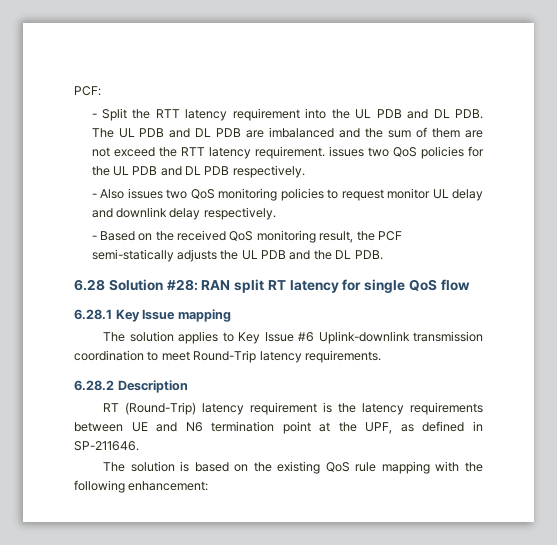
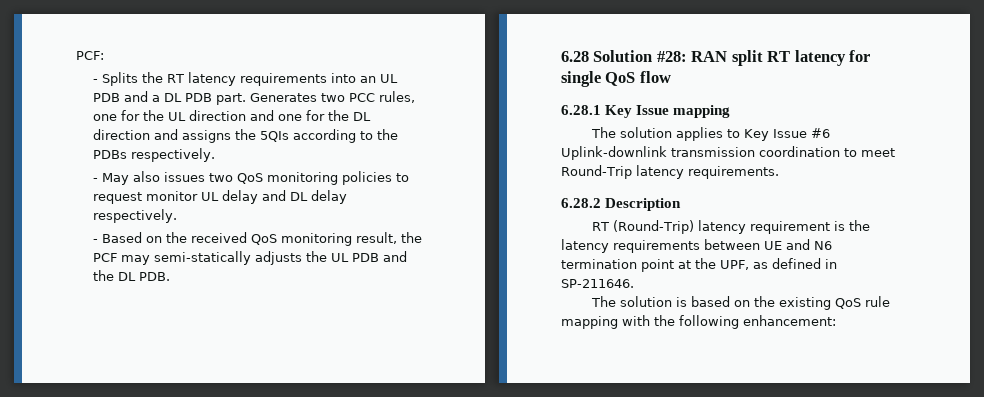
- - Split the RTT latency requirement into the UL PDB and DL PDB. The UL PDB and DL PDB are imbalanced and the sum of them are not exceed the RTT latency requirement. issues two QoS policies for the UL PDB and DL PDB respectively.
- - Also issues two QoS monitoring policies to request monitor UL delay and downlink delay respectively.
+ - Splits the RT latency requirements into an UL PDB and a DL PDB part. Generates two PCC rules, one for the UL direction and one for the DL direction and assigns the 5QIs according to the PDBs respectively.
+ - May also issues two QoS monitoring policies to request monitor UL delay and DL delay respectively.
- - Based on the received QoS monitoring result, the PCF semi-statically adjusts the UL PDB and the DL PDB.
+ - Based on the received QoS monitoring result, the PCF may semi-statically adjusts the UL PDB and the DL PDB.

